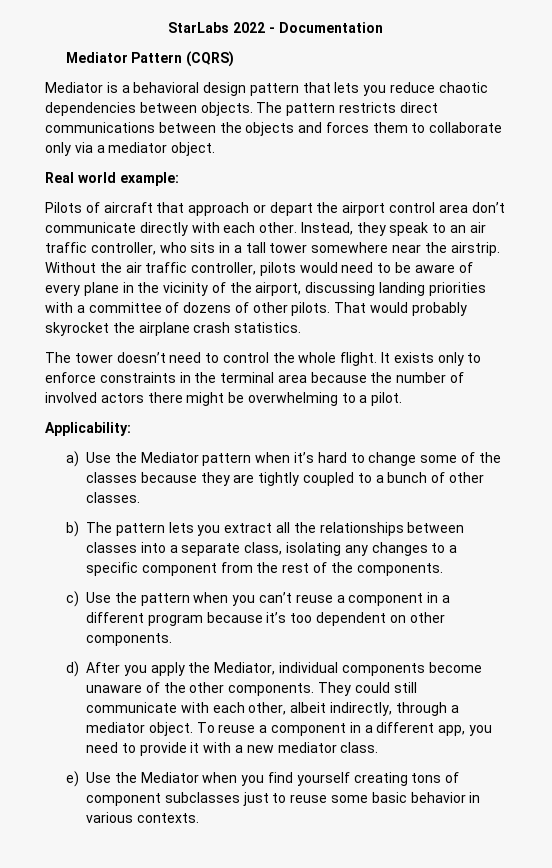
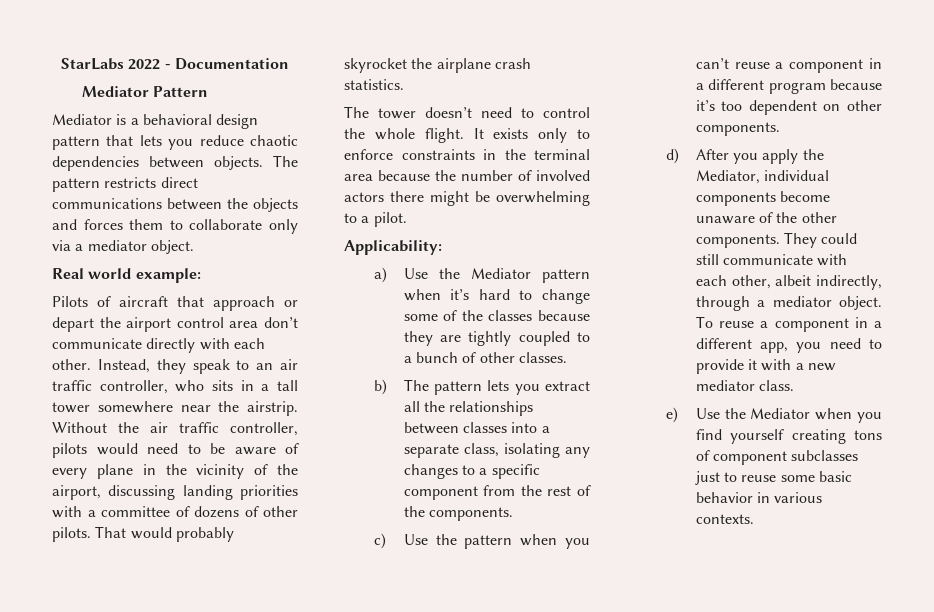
- Mediator Pattern (CQRS)
+ Mediator Pattern

